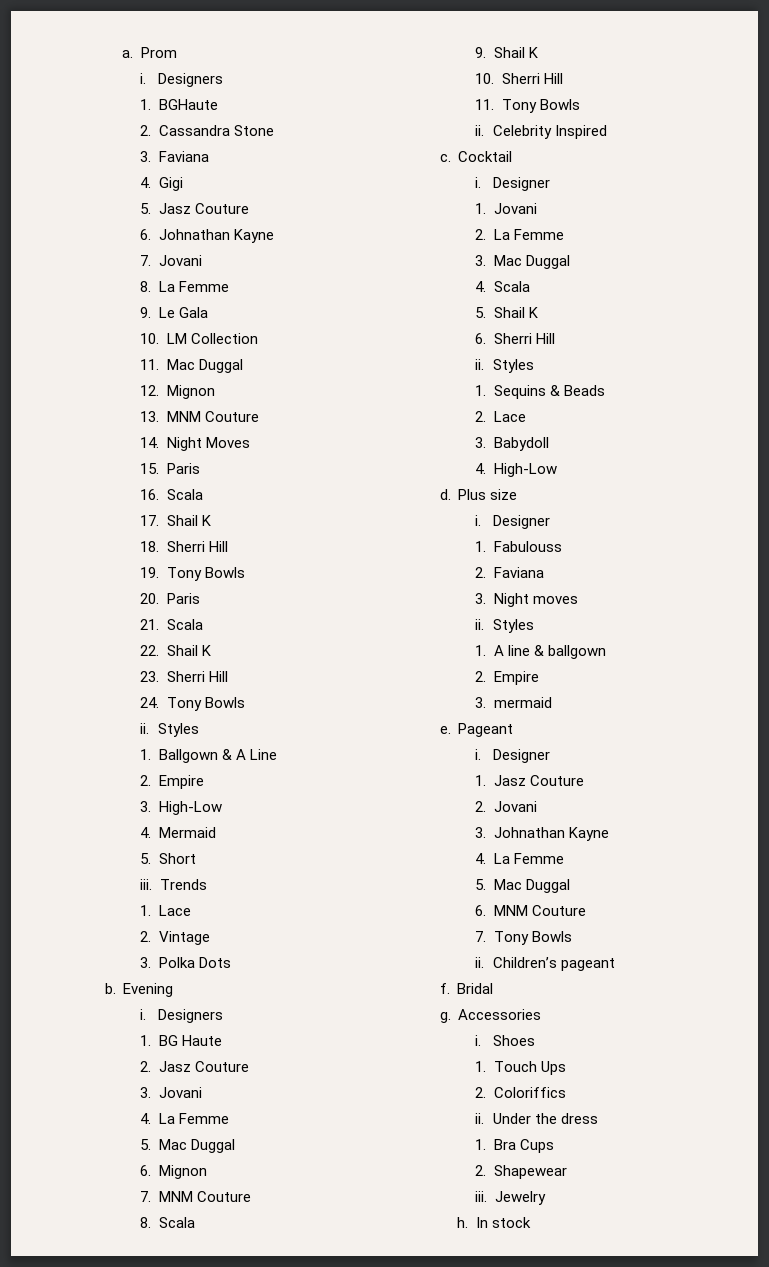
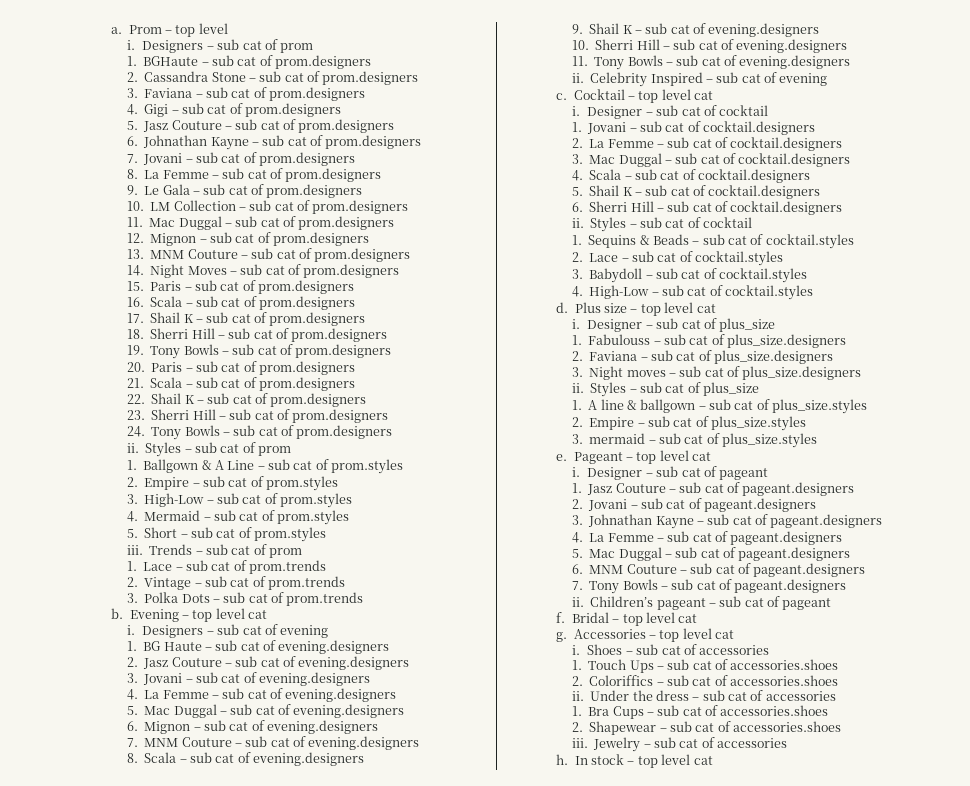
- Prom
- i. Designers
- 1. BGHaute
- 2. Cassandra Stone
- 3. Faviana
- 4. Gigi
- 5. Jasz Couture
- 6. Johnathan Kayne
- 7. Jovani
- 8. La Femme
- 9. Le Gala
- 10. LM Collection
- 11. Mac Duggal
- 12. Mignon
- 13. MNM Couture
- 14. Night Moves
- 15. Paris
- 16. Scala
- 17. Shail K
- 18. Sherri Hill
- 19. Tony Bowls
- 20. Paris
- 21. Scala
- 22. Shail K
- 23. Sherri Hill
- 24. Tony Bowls
- ii. Styles
+ Prom – top level
+ i. Designers – sub cat of prom
+ 1. BGHaute – sub cat of prom.designers
+ 2. Cassandra Stone – sub cat of prom.designers
+ 3. Faviana – sub cat of prom.designers
+ 4. Gigi – sub cat of prom.designers
+ 5. Jasz Couture – sub cat of prom.designers
+ 6. Johnathan Kayne – sub cat of prom.designers
+ 7. Jovani – sub cat of prom.designers
+ 8. La Femme – sub cat of prom.designers
+ 9. Le Gala – sub cat of prom.designers
+ 10. LM Collection – sub cat of prom.designers
+ 11. Mac Duggal – sub cat of prom.designers
+ 12. Mignon – sub cat of prom.designers
+ 13. MNM Couture – sub cat of prom.designers
+ 14. Night Moves – sub cat of prom.designers
+ 15. Paris – sub cat of prom.designers
+ 16. Scala – sub cat of prom.designers
+ 17. Shail K – sub cat of prom.designers
+ 18. Sherri Hill – sub cat of prom.designers
+ 19. Tony Bowls – sub cat of prom.designers
+ 20. Paris – sub cat of prom.designers
+ 21. Scala – sub cat of prom.designers
+ 22. Shail K – sub cat of prom.designers
+ 23. Sherri Hill – sub cat of prom.designers
+ 24. Tony Bowls – sub cat of prom.designers
+ ii. Styles – sub cat of prom
- 1. Ballgown & A Line
- 2. Empire
- 3. High-Low
- 4. Mermaid
- 5. Short
- iii. Trends
- 1. Lace
- 2. Vintage
- 3. Polka Dots
- b. Evening
- i. Designers
- 1. BG Haute
- 2. Jasz Couture
- 3. Jovani
- 4. La Femme
- 5. Mac Duggal
- 6. Mignon
- 7. MNM Couture
- 8. Scala
- 9. Shail K
- 10. Sherri Hill
- 11. Tony Bowls
- ii. Celebrity Inspired
- c. Cocktail
- i. Designer
- 1. Jovani
- 2. La Femme
- 3. Mac Duggal
- 4. Scala
- 5. Shail K
- 6. Sherri Hill
- ii. Styles
- 1. Sequins & Beads
- 2. Lace
- 3. Babydoll
- 4. High-Low
- d. Plus size
- i. Designer
- 1. Fabulouss
- 2. Faviana
- 3. Night moves
- ii. Styles
+ 1. Ballgown & A Line – sub cat of prom.styles
+ 2. Empire – sub cat of prom.styles
+ 3. High-Low – sub cat of prom.styles
+ 4. Mermaid – sub cat of prom.styles
+ 5. Short – sub cat of prom.styles
+ iii. Trends – sub cat of prom
+ 1. Lace – sub cat of prom.trends
+ 2. Vintage – sub cat of prom.trends
+ 3. Polka Dots – sub cat of prom.trends
+ b. Evening – top level cat
+ i. Designers – sub cat of evening
+ 1. BG Haute – sub cat of evening.designers
+ 2. Jasz Couture – sub cat of evening.designers
+ 3. Jovani – sub cat of evening.designers
+ 4. La Femme – sub cat of evening.designers
+ 5. Mac Duggal – sub cat of evening.designers
+ 6. Mignon – sub cat of evening.designers
+ 7. MNM Couture – sub cat of evening.designers
+ 8. Scala – sub cat of evening.designers
+ 9. Shail K – sub cat of evening.designers
+ 10. Sherri Hill – sub cat of evening.designers
+ 11. Tony Bowls – sub cat of evening.designers
+ ii. Celebrity Inspired – sub cat of evening
+ c. Cocktail – top level cat
+ i. Designer – sub cat of cocktail
+ 1. Jovani – sub cat of cocktail.designers
+ 2. La Femme – sub cat of cocktail.designers
+ 3. Mac Duggal – sub cat of cocktail.designers
+ 4. Scala – sub cat of cocktail.designers
+ 5. Shail K – sub cat of cocktail.designers
+ 6. Sherri Hill – sub cat of cocktail.designers
+ ii. Styles – sub cat of cocktail
+ 1. Sequins & Beads – sub cat of cocktail.styles
+ 2. Lace – sub cat of cocktail.styles
+ 3. Babydoll – sub cat of cocktail.styles
+ 4. High-Low – sub cat of cocktail.styles
+ d. Plus size – top level cat
+ i. Designer – sub cat of plus_size
+ 1. Fabulouss – sub cat of plus_size.designers
+ 2. Faviana – sub cat of plus_size.designers
+ 3. Night moves – sub cat of plus_size.designers
+ ii. Styles – sub cat of plus_size
- 1. A line & ballgown
- 2. Empire
- 3. mermaid
- e. Pageant
- i. Designer
- 1. Jasz Couture
- 2. Jovani
- 3. Johnathan Kayne
- 4. La Femme
- 5. Mac Duggal
- 6. MNM Couture
- 7. Tony Bowls
- ii. Children’s pageant
- f. Bridal
- g. Accessories
- i. Shoes
- 1. Touch Ups
- 2. Coloriffics
- ii. Under the dress
- 1. Bra Cups
- 2. Shapewear
- iii. Jewelry
+ 1. A line & ballgown – sub cat of plus_size.styles
+ 2. Empire – sub cat of plus_size.styles
+ 3. mermaid – sub cat of plus_size.styles
+ e. Pageant – top level cat
+ i. Designer – sub cat of pageant
+ 1. Jasz Couture – sub cat of pageant.designers
+ 2. Jovani – sub cat of pageant.designers
+ 3. Johnathan Kayne – sub cat of pageant.designers
+ 4. La Femme – sub cat of pageant.designers
+ 5. Mac Duggal – sub cat of pageant.designers
+ 6. MNM Couture – sub cat of pageant.designers
+ 7. Tony Bowls – sub cat of pageant.designers
+ ii. Children’s pageant – sub cat of pageant
+ f. Bridal – top level cat
+ g. Accessories – top level cat
+ i. Shoes – sub cat of accessories
+ 1. Touch Ups – sub cat of accessories.shoes
+ 2. Coloriffics – sub cat of accessories.shoes
+ ii. Under the dress – sub cat of accessories
+ 1. Bra Cups – sub cat of accessories.shoes
+ 2. Shapewear – sub cat of accessories.shoes
+ iii. Jewelry – sub cat of accessories
- In stock
+ In stock – top level cat

